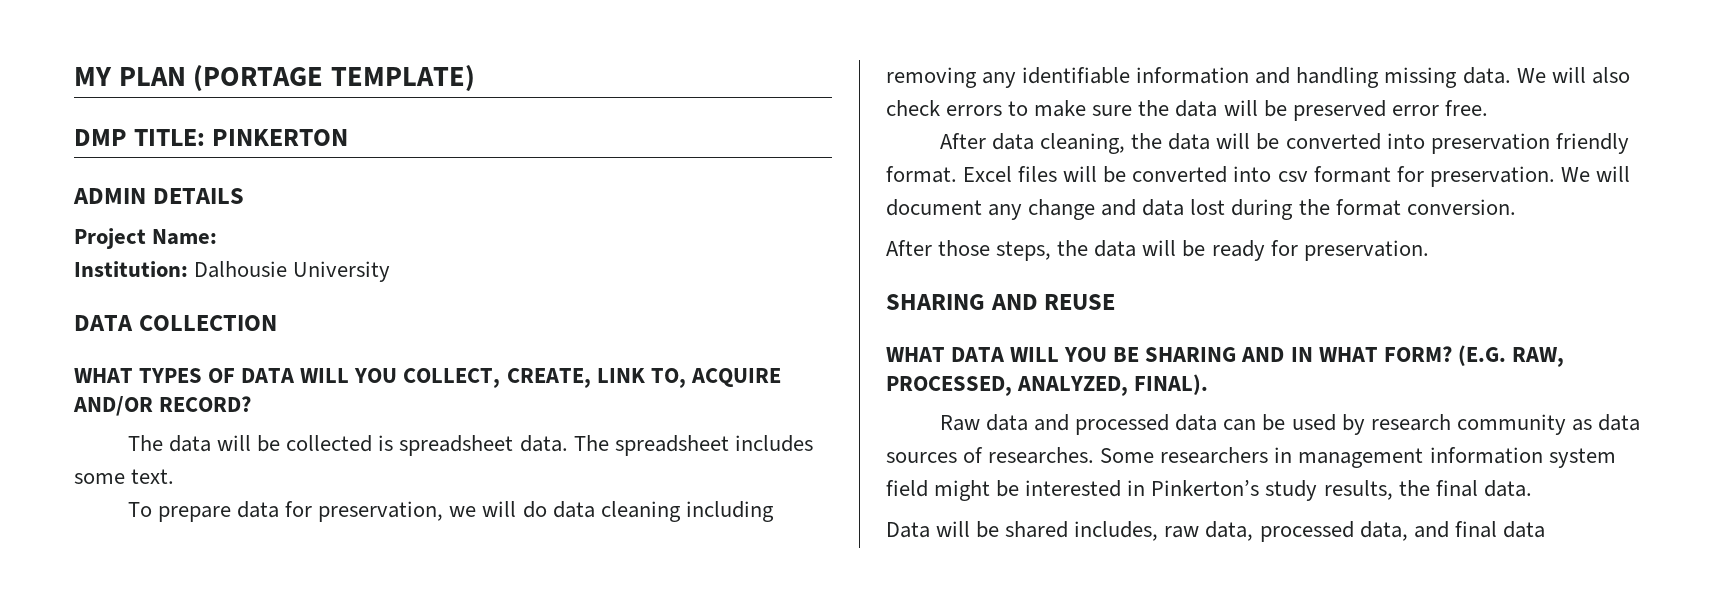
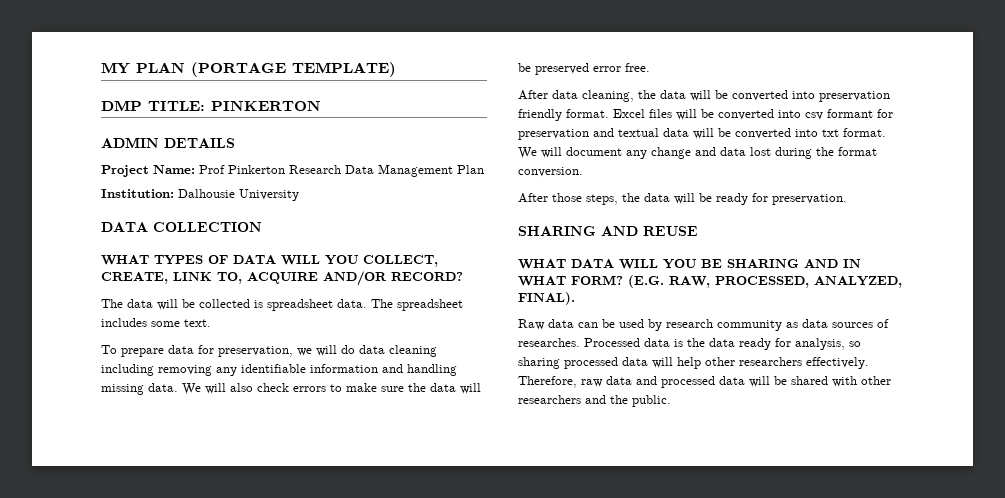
- Project Name:
+ Project Name: Prof Pinkerton Research Data Management Plan
- Excel files will be converted into csv formant for preservation.
+ Excel files will be converted into csv formant for preservation and textual data will be converted into txt format.
- Raw data and processed data can be used by research community as data sources of researches.
+ Raw data can be used by research community as data sources of researches.
- Some researchers in management information system field might be interested in Pinkerton’s study results, the final data.
- Data will be shared includes, raw data, processed data, and final data
+ Processed data is the data ready for analysis, so sharing processed data will help other researchers effectively. Therefore, raw data and processed data will be shared with other researchers and the public.

